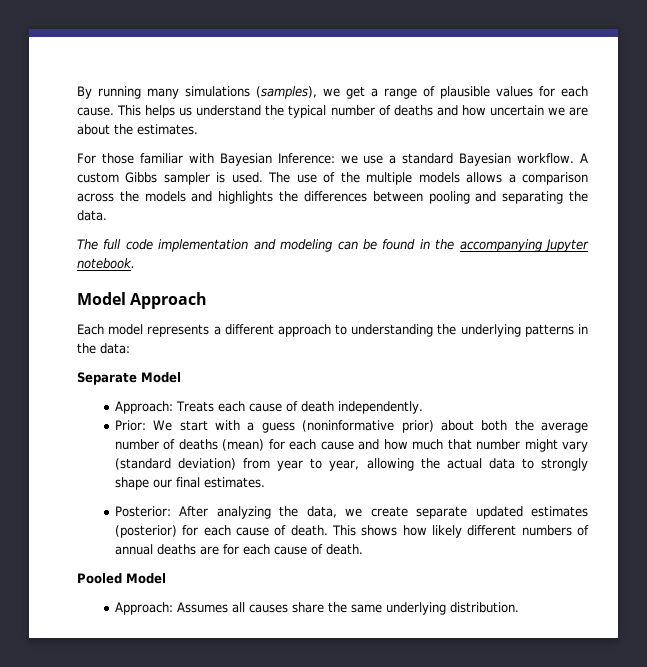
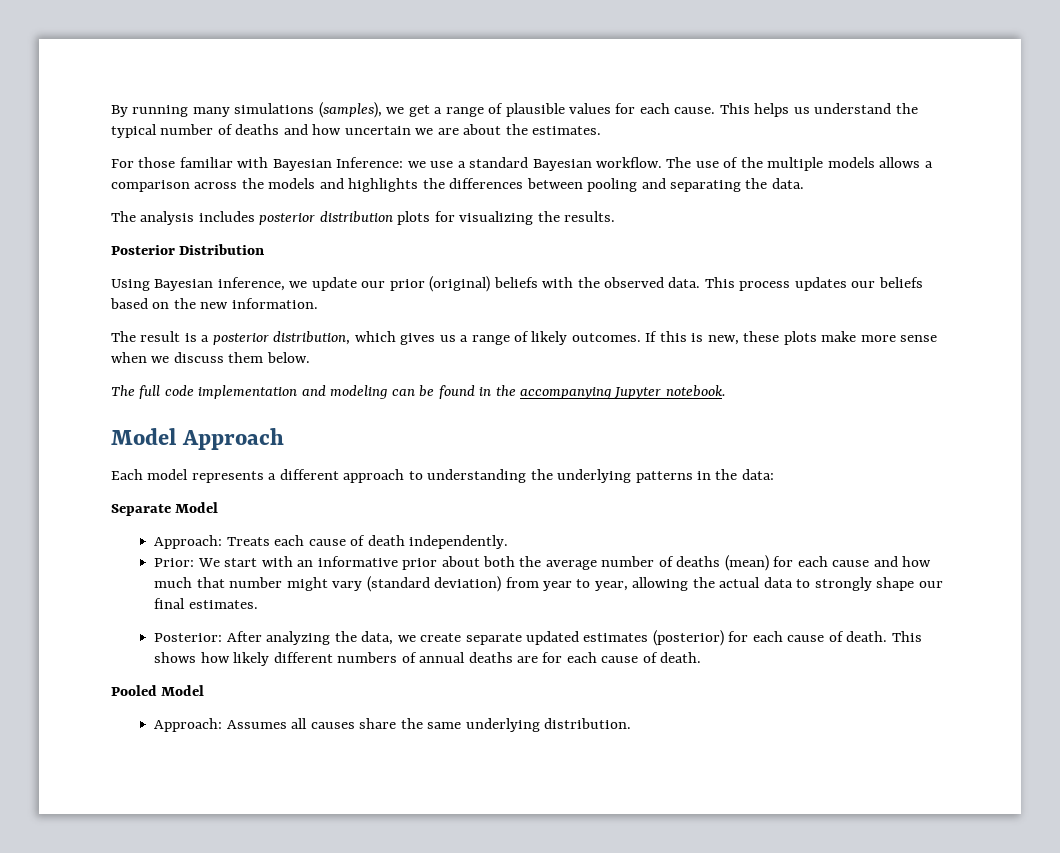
- A custom Gibbs sampler is used.
+ The analysis includes posterior distribution plots for visualizing the results.
+ Posterior Distribution
+ Using Bayesian inference, we update our prior (original) beliefs with the observed data. This process updates our beliefs based on the new information.
+ The result is a posterior distribution, which gives us a range of likely outcomes. If this is new, these plots make more sense when we discuss them below.
- Prior: We start with a guess (noninformative prior) about both the average number of deaths (mean) for each cause and how much that number might vary (standard deviation) from year to year, allowing the actual data to strongly shape our final estimates.
+ Prior: We start with an informative prior about both the average number of deaths (mean) for each cause and how much that number might vary (standard deviation) from year to year, allowing the actual data to strongly shape our final estimates.

